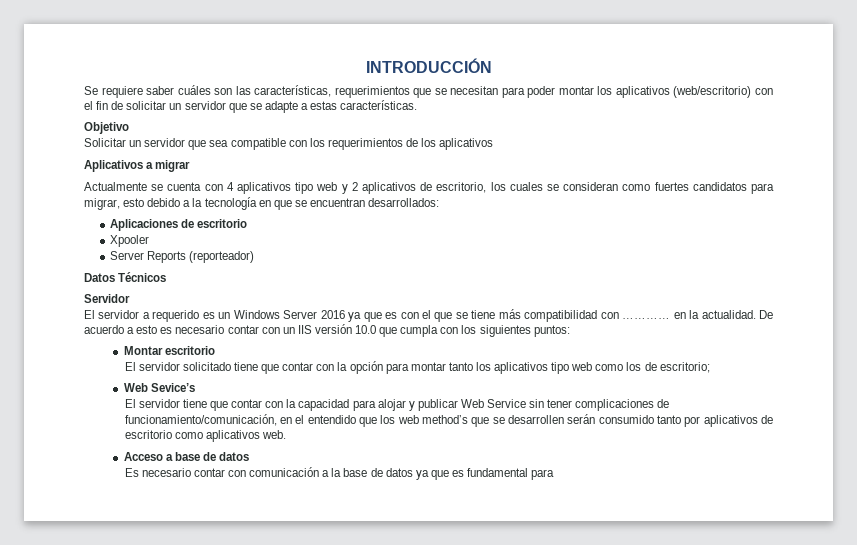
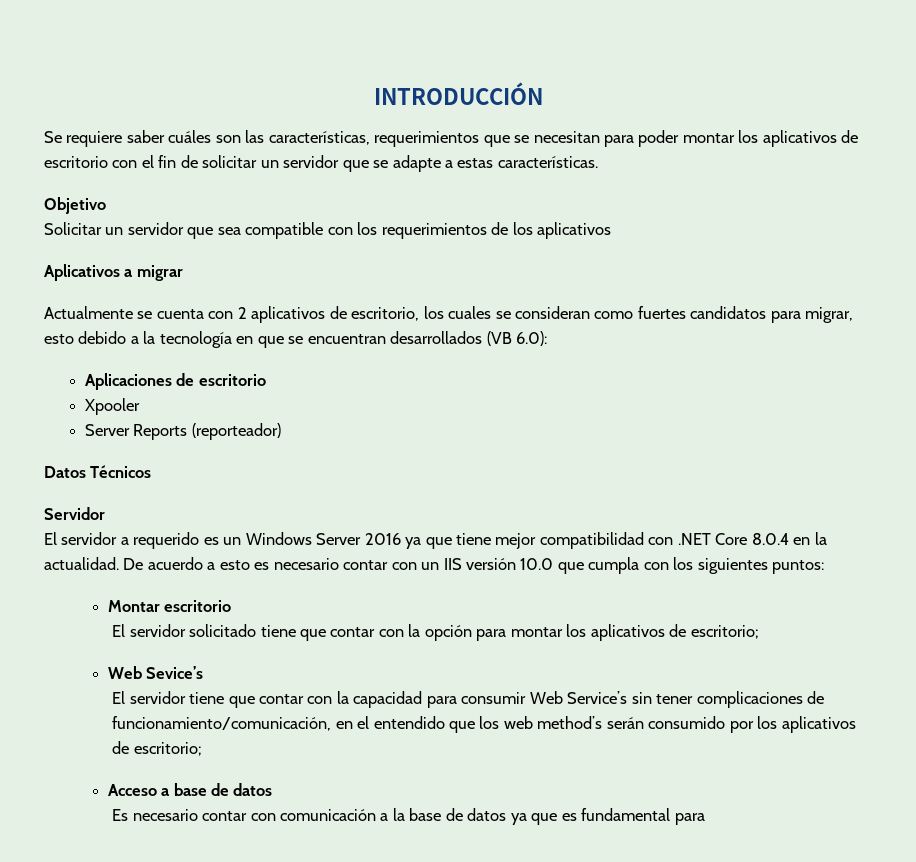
- Se requiere saber cuáles son las características, requerimientos que se necesitan para poder montar los aplicativos (web/escritorio) con el fin de solicitar un servidor que se adapte a estas características.
+ Se requiere saber cuáles son las características, requerimientos que se necesitan para poder montar los aplicativos de escritorio con el fin de solicitar un servidor que se adapte a estas características.
- Actualmente se cuenta con 4 aplicativos tipo web y 2 aplicativos de escritorio, los cuales se consideran como fuertes candidatos para migrar, esto debido a la tecnología en que se encuentran desarrollados:
+ Actualmente se cuenta con 2 aplicativos de escritorio, los cuales se consideran como fuertes candidatos para migrar, esto debido a la tecnología en que se encuentran desarrollados (VB 6.0):
- El servidor a requerido es un Windows Server 2016 ya que es con el que se tiene más compatibilidad con ………… en la actualidad.
+ El servidor a requerido es un Windows Server 2016 ya que tiene mejor compatibilidad con .NET Core 8.0.4 en la actualidad.
- El servidor solicitado tiene que contar con la opción para montar tanto los aplicativos tipo web como los de escritorio;
+ El servidor solicitado tiene que contar con la opción para montar los aplicativos de escritorio;
- El servidor tiene que contar con la capacidad para alojar y publicar Web Service sin tener complicaciones de funcionamiento/comunicación, en el entendido que los web method’s que se desarrollen serán consumido tanto por aplicativos de escritorio como aplicativos web.
+ El servidor tiene que contar con la capacidad para consumir Web Service’s sin tener complicaciones de funcionamiento/comunicación, en el entendido que los web method’s serán consumido por los aplicativos de escritorio;

